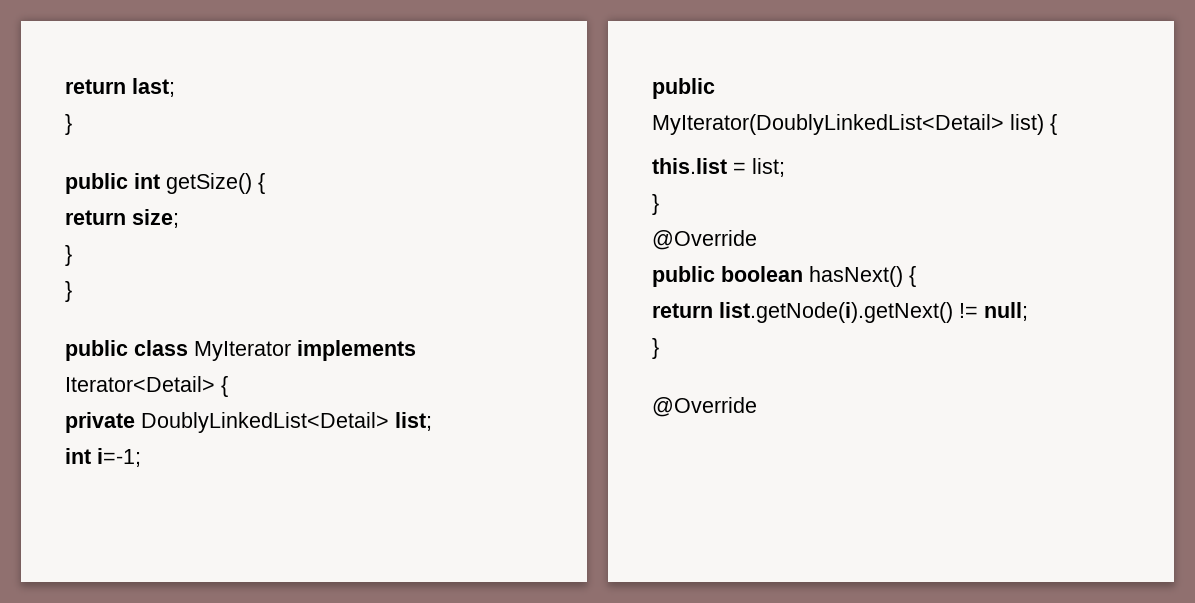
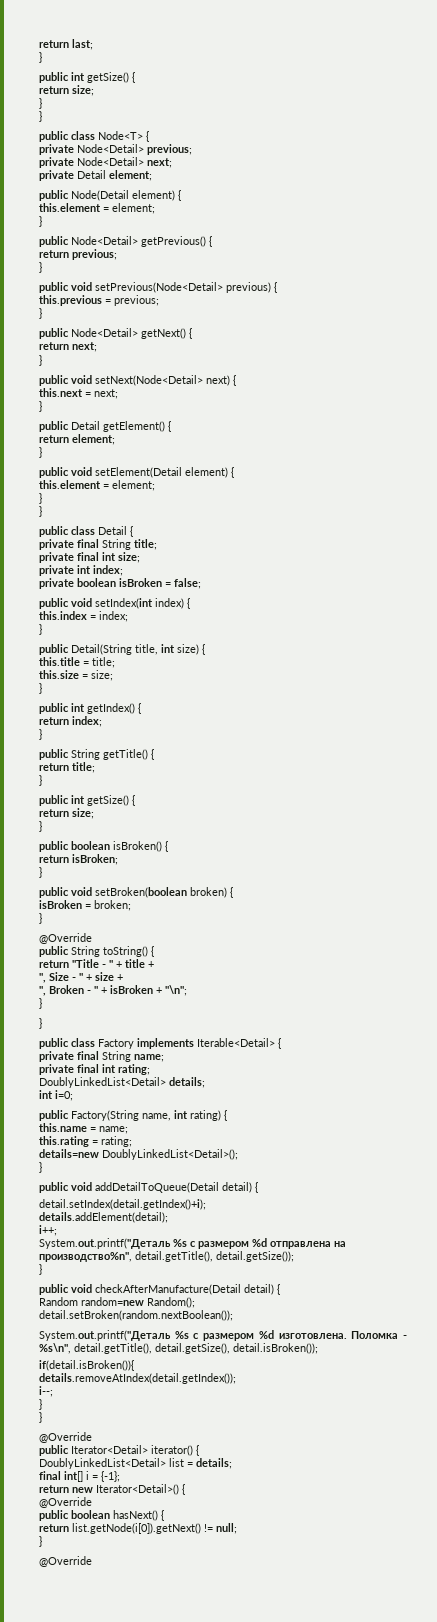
- public class MyIterator implements Iterator<Detail> {
- private DoublyLinkedList<Detail> list;
- int i=-1;
- public MyIterator(DoublyLinkedList<Detail> list) {
- this.list = list;
+ public class Node<T> {
+ private Node<Detail> previous;
+ private Node<Detail> next;
+ private Detail element;
+ public Node(Detail element) {
+ this.element = element;
  }
+ public Node<Detail> getPrevious() {
+ return previous;
+ }
+ public void setPrevious(Node<Detail> previous) {
+ this.previous = previous;
+ }
+ public Node<Detail> getNext() {
+ return next;
+ }
+ public void setNext(Node<Detail> next) {
+ this.next = next;
+ }
+ public Detail getElement() {
+ return element;
+ }
+ public void setElement(Detail element) {
+ this.element = element;
+ }
+ }
+ public class Detail {
+ private final String title;
+ private final int size;
+ private int index;
+ private boolean isBroken = false;
+ public void setIndex(int index) {
+ this.index = index;
+ }
+ public Detail(String title, int size) {
+ this.title = title;
+ this.size = size;
+ }
+ public int getIndex() {
+ return index;
+ }
+ public String getTitle() {
+ return title;
+ }
+ public int getSize() {
+ return size;
+ }
+ public boolean isBroken() {
+ return isBroken;
+ }
+ public void setBroken(boolean broken) {
+ isBroken = broken;
+ }
+ @Override
+ public String toString() {
+ return "Title - " + title +
+ ", Size - " + size +
+ ", Broken - " + isBroken + "\n";
+ }
+ }
+ public class Factory implements Iterable<Detail> {
+ private final String name;
+ private final int rating;
+ DoublyLinkedList<Detail> details;
+ int i=0;
+ public Factory(String name, int rating) {
+ this.name = name;
+ this.rating = rating;
+ details=new DoublyLinkedList<Detail>();
+ }
+ public void addDetailToQueue(Detail detail) {
+ detail.setIndex(detail.getIndex()+i);
+ details.addElement(detail);
+ i++;
+ System.out.printf("Деталь %s с размером %d отправлена на производство%n", detail.getTitle(), detail.getSize());
+ }
+ public void checkAfterManufacture(Detail detail) {
+ Random random=new Random();
+ detail.setBroken(random.nextBoolean());
+ System.out.printf("Деталь %s с размером %d изготовлена. Поломка - %s\n", detail.getTitle(), detail.getSize(), detail.isBroken());
+ if(detail.isBroken()){
+ details.removeAtIndex(detail.getIndex());
+ i--;
+ }
+ }
+ @Override
+ public Iterator<Detail> iterator() {
+ DoublyLinkedList<Detail> list = details;
+ final int[] i = {-1};
+ return new Iterator<Detail>() {
- return list.getNode(i).getNext() != null;
+ return list.getNode(i[0]).getNext() != null;

